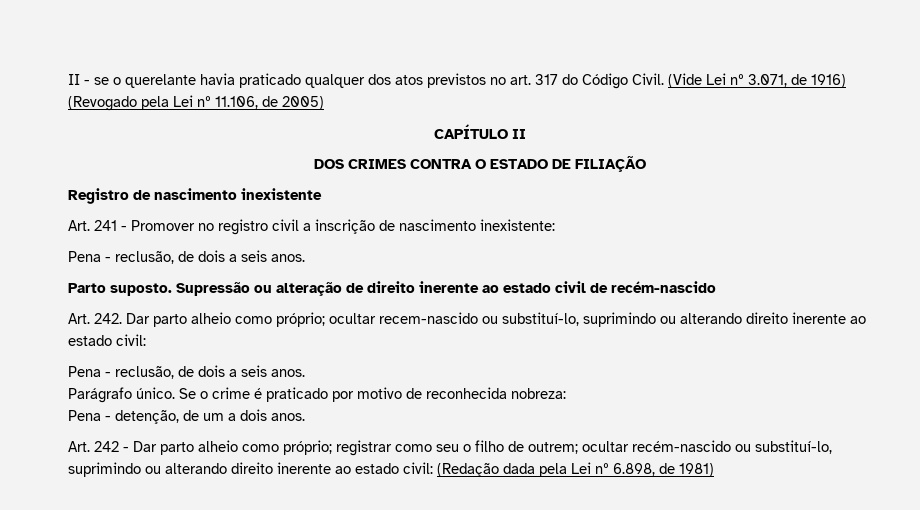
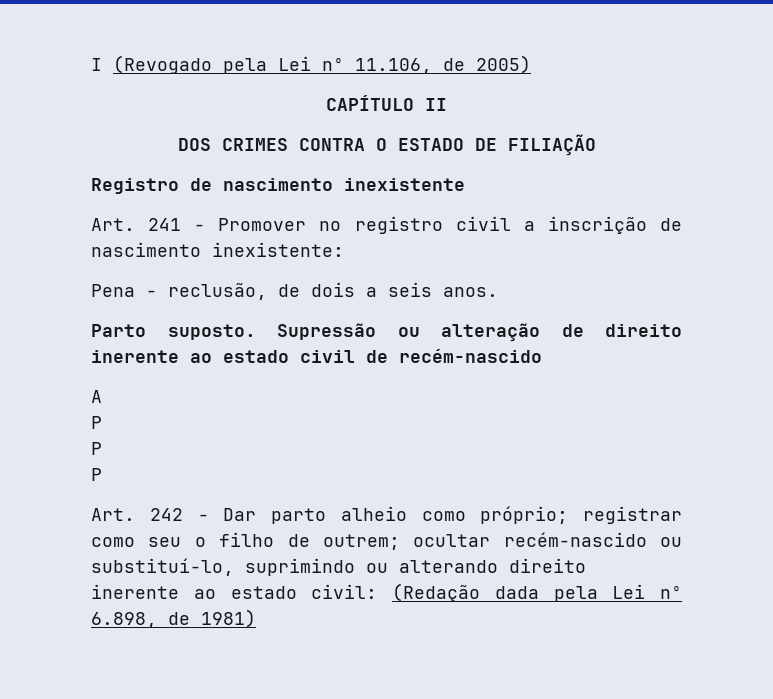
- II - se o querelante havia praticado qualquer dos atos previstos no art. 317 do Código Civil. (Vide Lei nº 3.071, de 1916) (Revogado pela Lei nº 11.106, de 2005)
+ I (Revogado pela Lei nº 11.106, de 2005)
- Art. 242. Dar parto alheio como próprio; ocultar recem-nascido ou substituí-lo, suprimindo ou alterando direito inerente ao estado civil:
- Pena - reclusão, de dois a seis anos.
- Parágrafo único. Se o crime é praticado por motivo de reconhecida nobreza:
- Pena - detenção, de um a dois anos.
+ A
+ P
+ P
+ P

